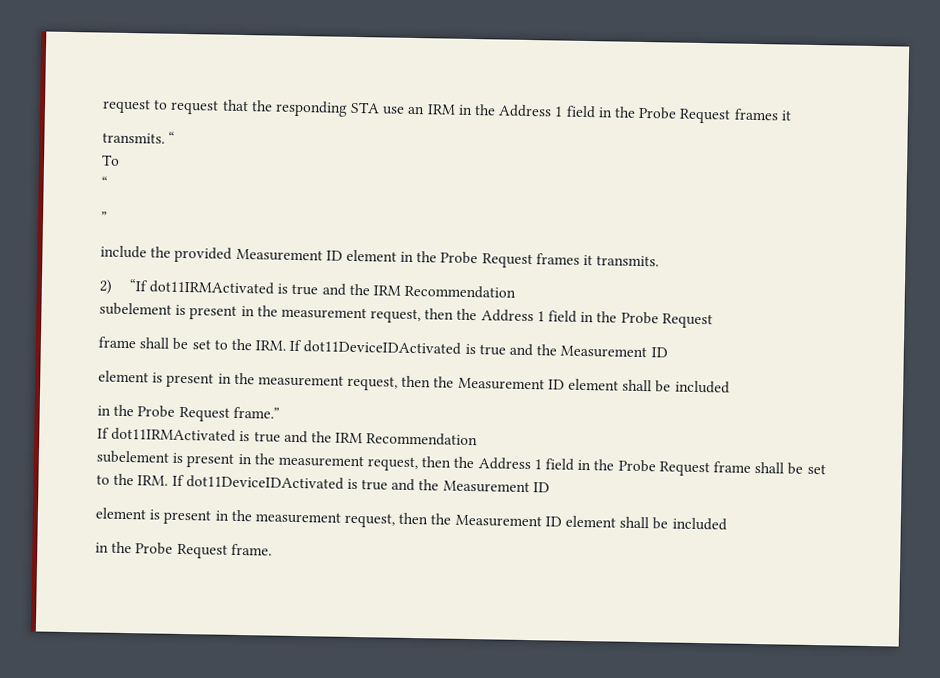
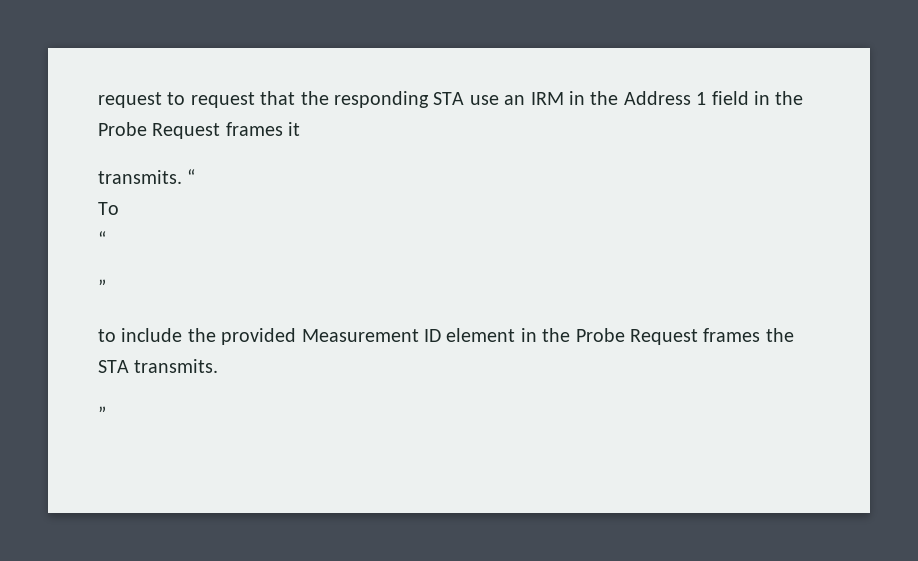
- include the provided Measurement ID element in the Probe Request frames it transmits.
- 2) “If dot11IRMActivated is true and the IRM Recommendation
- subelement is present in the measurement request, then the Address 1 field in the Probe Request
- frame shall be set to the IRM. If dot11DeviceIDActivated is true and the Measurement ID
- element is present in the measurement request, then the Measurement ID element shall be included
- in the Probe Request frame.”
- If dot11IRMActivated is true and the IRM Recommendation
- subelement is present in the measurement request, then the Address 1 field in the Probe Request frame shall be set to the IRM. If dot11DeviceIDActivated is true and the Measurement ID
- element is present in the measurement request, then the Measurement ID element shall be included
- in the Probe Request frame.
+ to include the provided Measurement ID element in the Probe Request frames the STA transmits.
+ ”

